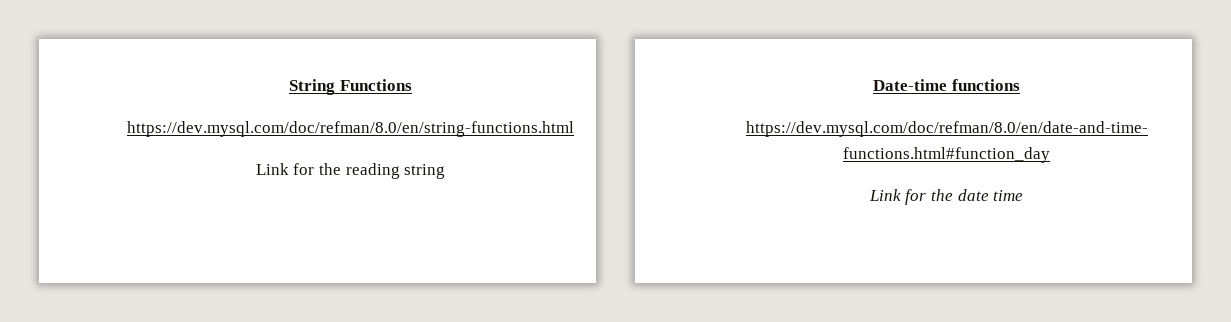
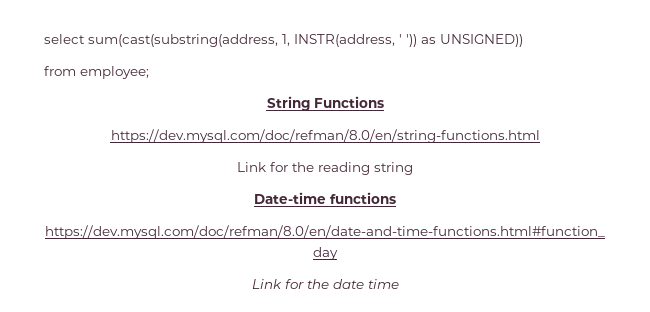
+ select sum(cast(substring(address, 1, INSTR(address, ' ')) as UNSIGNED))
+ from employee;

